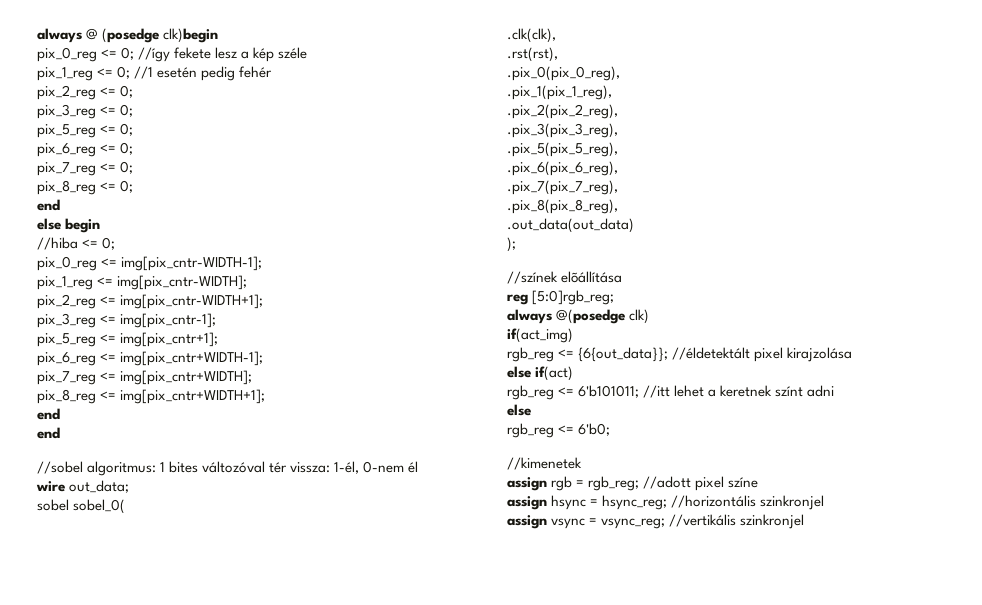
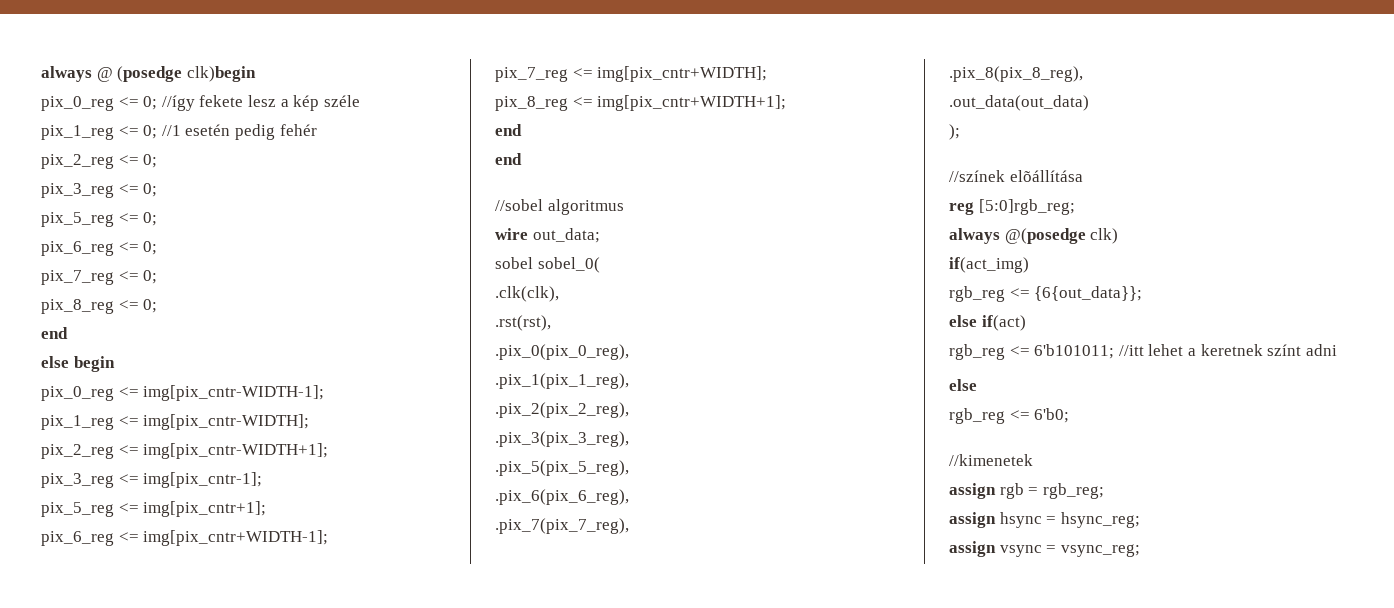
- //hiba <= 0;
- //sobel algoritmus: 1 bites változóval tér vissza: 1-él, 0-nem él
+ //sobel algoritmus
- rgb_reg <= {6{out_data}}; //éldetektált pixel kirajzolása
+ rgb_reg <= {6{out_data}};
- assign rgb = rgb_reg; //adott pixel színe
+ assign rgb = rgb_reg;
- assign hsync = hsync_reg; //horizontális szinkronjel
+ assign hsync = hsync_reg;
- assign vsync = vsync_reg; //vertikális szinkronjel
+ assign vsync = vsync_reg;

